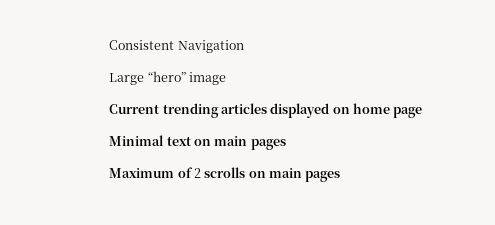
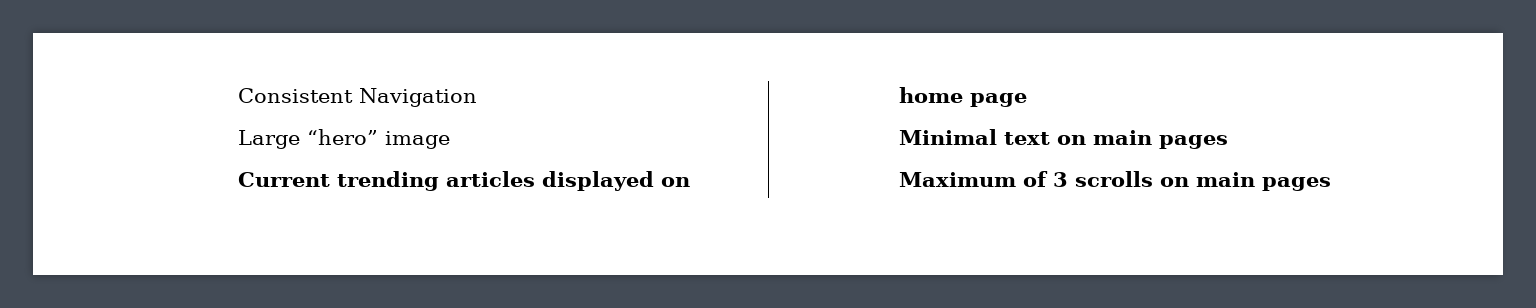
- Maximum of 2 scrolls on main pages
+ Maximum of 3 scrolls on main pages

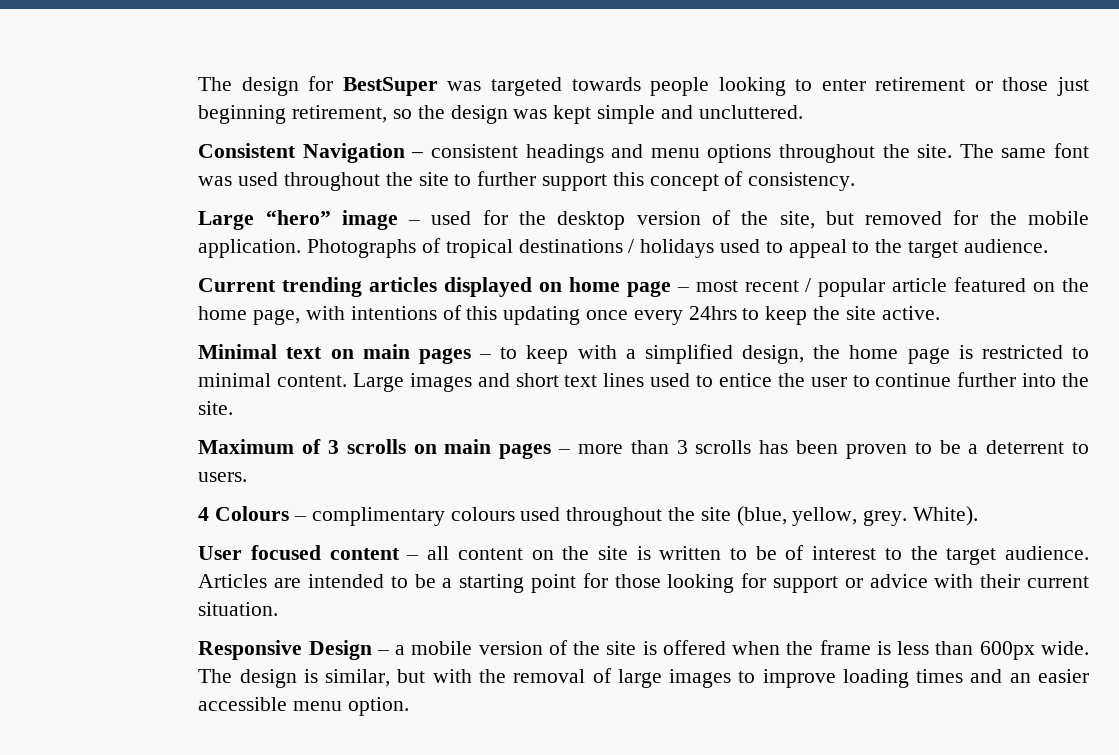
- Consistent Navigation
- Large “hero” image
+ The design for BestSuper was targeted towards people looking to enter retirement or those just beginning retirement, so the design was kept simple and uncluttered.
+ Consistent Navigation – consistent headings and menu options throughout the site. The same font was used throughout the site to further support this concept of consistency.
+ Large “hero” image – used for the desktop version of the site, but removed for the mobile application. Photographs of tropical destinations / holidays used to appeal to the target audience.
- Current trending articles displayed on home page
+ Current trending articles displayed on home page – most recent / popular article featured on the home page, with intentions of this updating once every 24hrs to keep the site active.
- Minimal text on main pages
+ Minimal text on main pages – to keep with a simplified design, the home page is restricted to minimal content. Large images and short text lines used to entice the user to continue further into the site.
- Maximum of 3 scrolls on main pages
+ Maximum of 3 scrolls on main pages – more than 3 scrolls has been proven to be a deterrent to users.
+ 4 Colours – complimentary colours used throughout the site (blue, yellow, grey. White).
+ User focused content – all content on the site is written to be of interest to the target audience. Articles are intended to be a starting point for those looking for support or advice with their current situation.
+ Responsive Design – a mobile version of the site is offered when the frame is less than 600px wide. The design is similar, but with the removal of large images to improve loading times and an easier accessible menu option.

